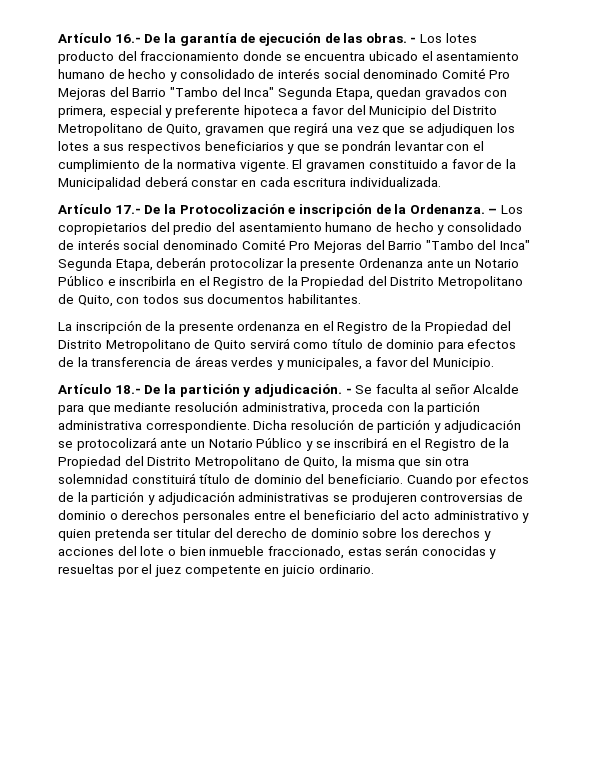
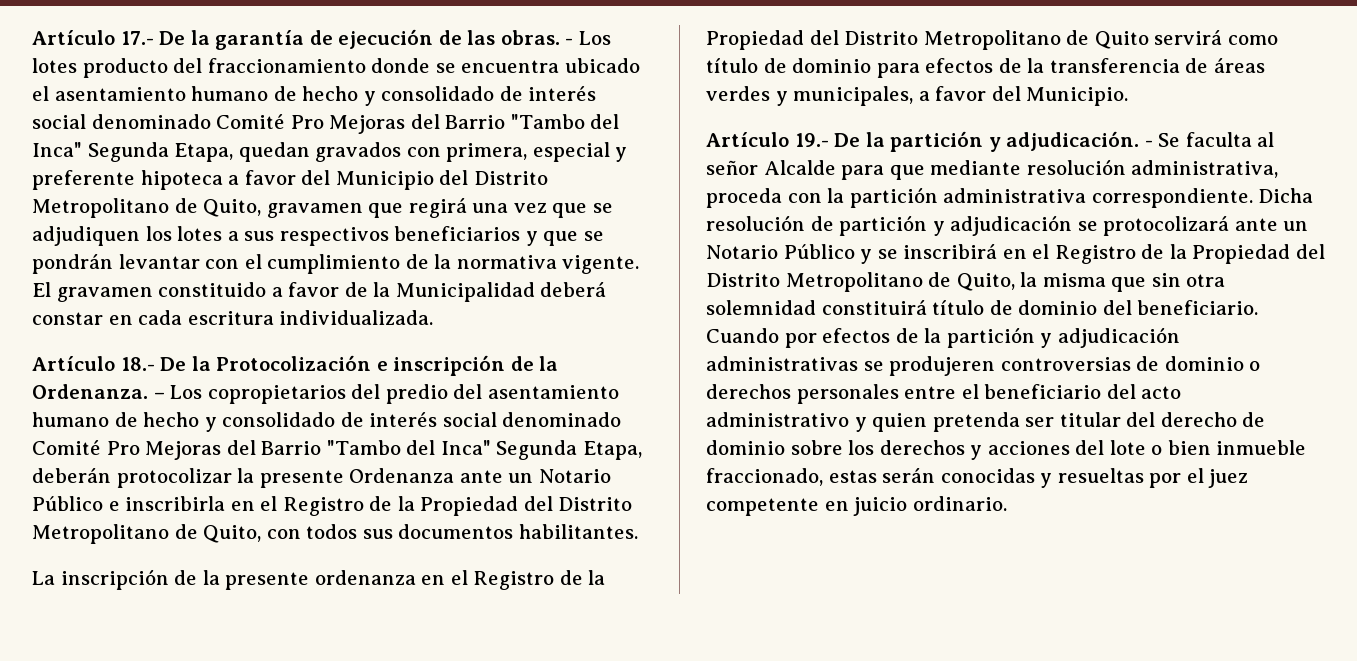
- Artículo 16.- De la garantía de ejecución de las obras.
+ Artículo 17.- De la garantía de ejecución de las obras.
- Artículo 17.- De la Protocolización e inscripción de la Ordenanza.
+ Artículo 18.- De la Protocolización e inscripción de la Ordenanza.
- Artículo 18.- De la partición y adjudicación.
+ Artículo 19.- De la partición y adjudicación.

